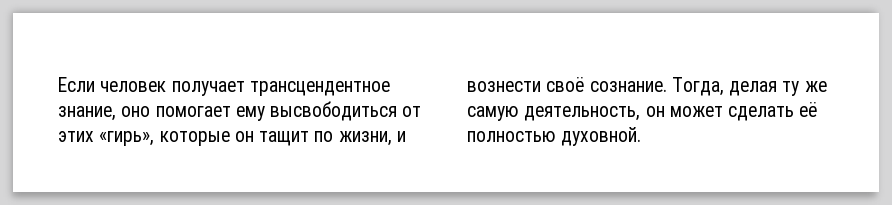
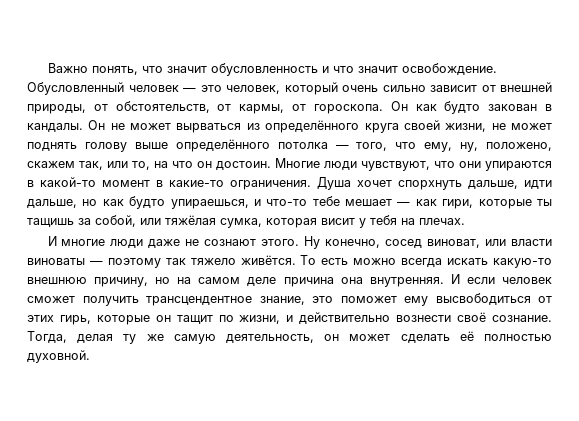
- Если человек получает трансцендентное знание, оно помогает ему высвободиться от этих «гирь», которые он тащит по жизни, и вознести своё сознание.
+ Важно понять, что значит обусловленность и что значит освобождение. Обусловленный человек — это человек, который очень сильно зависит от внешней природы, от обстоятельств, от кармы, от гороскопа. Он как будто закован в кандалы. Он не может вырваться из определённого круга своей жизни, не может поднять голову выше определённого потолка — того, что ему, ну, положено, скажем так, или то, на что он достоин. Многие люди чувствуют, что они упираются в какой-то момент в какие-то ограничения. Душа хочет спорхнуть дальше, идти дальше, но как будто упираешься, и что-то тебе мешает — как гири, которые ты тащишь за собой, или тяжёлая сумка, которая висит у тебя на плечах.
+ И многие люди даже не сознают этого. Ну конечно, сосед виноват, или власти виноваты — поэтому так тяжело живётся. То есть можно всегда искать какую-то внешнюю причину, но на самом деле причина она внутренняя. И если человек сможет получить трансцендентное знание, это поможет ему высвободиться от этих гирь, которые он тащит по жизни, и действительно вознести своё сознание.

